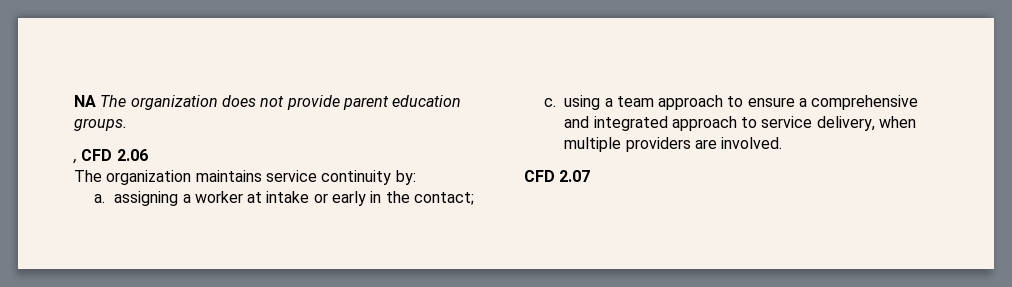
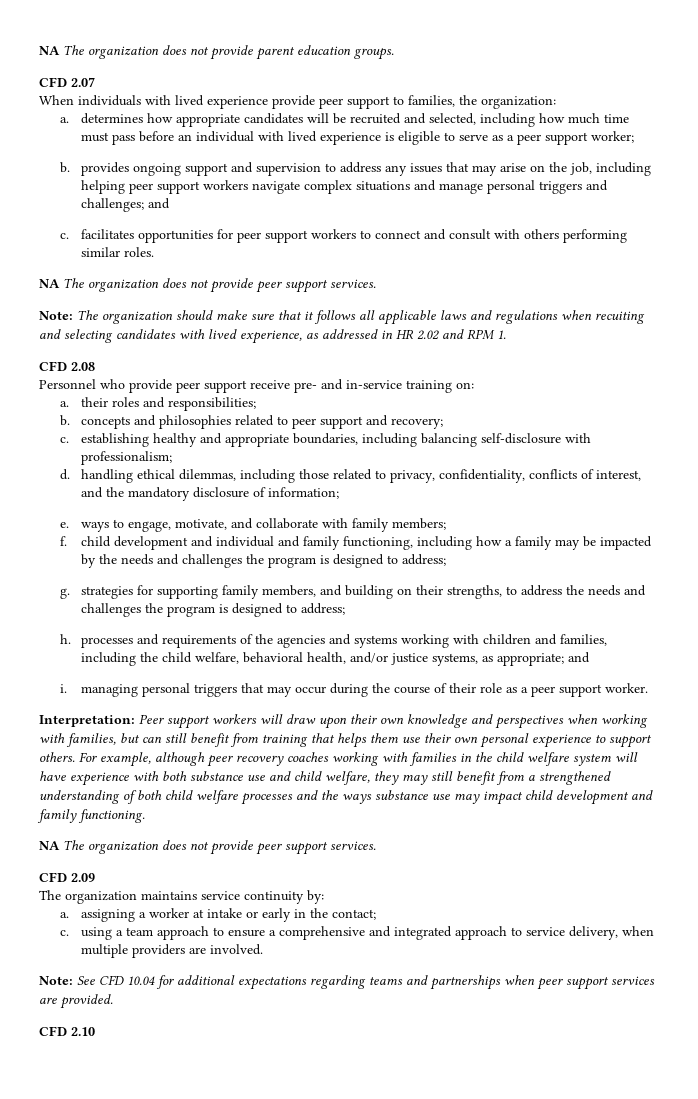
- , CFD 2.06
+ CFD 2.07
+ When individuals with lived experience provide peer support to families, the organization:
+ a. determines how appropriate candidates will be recruited and selected, including how much time must pass before an individual with lived experience is eligible to serve as a peer support worker;
+ b. provides ongoing support and supervision to address any issues that may arise on the job, including helping peer support workers navigate complex situations and manage personal triggers and challenges; and
+ c. facilitates opportunities for peer support workers to connect and consult with others performing similar roles.
+ NA The organization does not provide peer support services.
+ Note: The organization should make sure that it follows all applicable laws and regulations when recuiting and selecting candidates with lived experience, as addressed in HR 2.02 and RPM 1.
+ CFD 2.08
+ Personnel who provide peer support receive pre- and in-service training on:
+ a. their roles and responsibilities;
+ b. concepts and philosophies related to peer support and recovery;
+ c. establishing healthy and appropriate boundaries, including balancing self-disclosure with professionalism;
+ d. handling ethical dilemmas, including those related to privacy, confidentiality, conflicts of interest, and the mandatory disclosure of information;
+ e. ways to engage, motivate, and collaborate with family members;
+ f. child development and individual and family functioning, including how a family may be impacted by the needs and challenges the program is designed to address;
+ g. strategies for supporting family members, and building on their strengths, to address the needs and challenges the program is designed to address;
+ h. processes and requirements of the agencies and systems working with children and families, including the child welfare, behavioral health, and/or justice systems, as appropriate; and
+ i. managing personal triggers that may occur during the course of their role as a peer support worker.
+ Interpretation: Peer support workers will draw upon their own knowledge and perspectives when working with families, but can still benefit from training that helps them use their own personal experience to support others. For example, although peer recovery coaches working with families in the child welfare system will have experience with both substance use and child welfare, they may still benefit from a strengthened understanding of both child welfare processes and the ways substance use may impact child development and family functioning.
+ NA The organization does not provide peer support services.
+ CFD 2.09
- CFD 2.07
+ Note: See CFD 10.04 for additional expectations regarding teams and partnerships when peer support services are provided.
+ CFD 2.10

